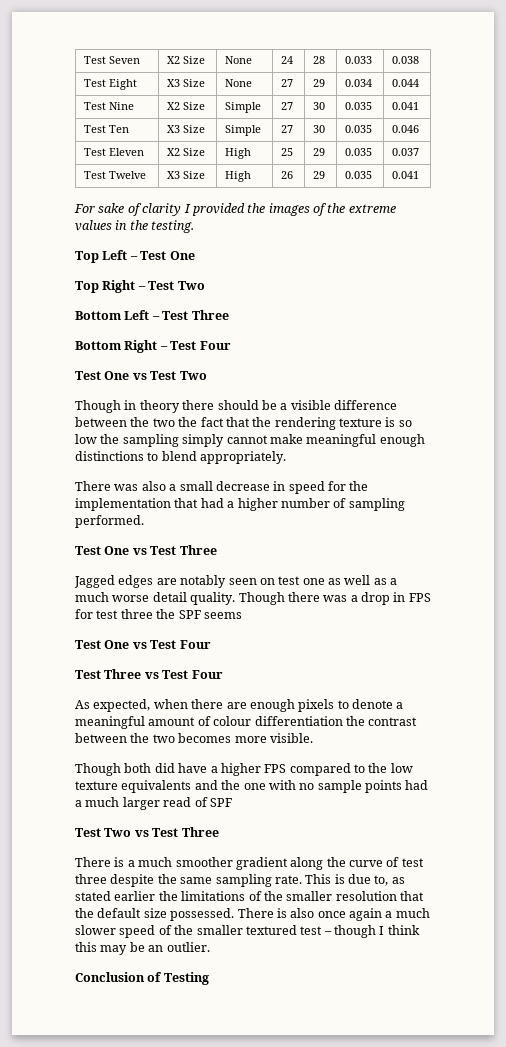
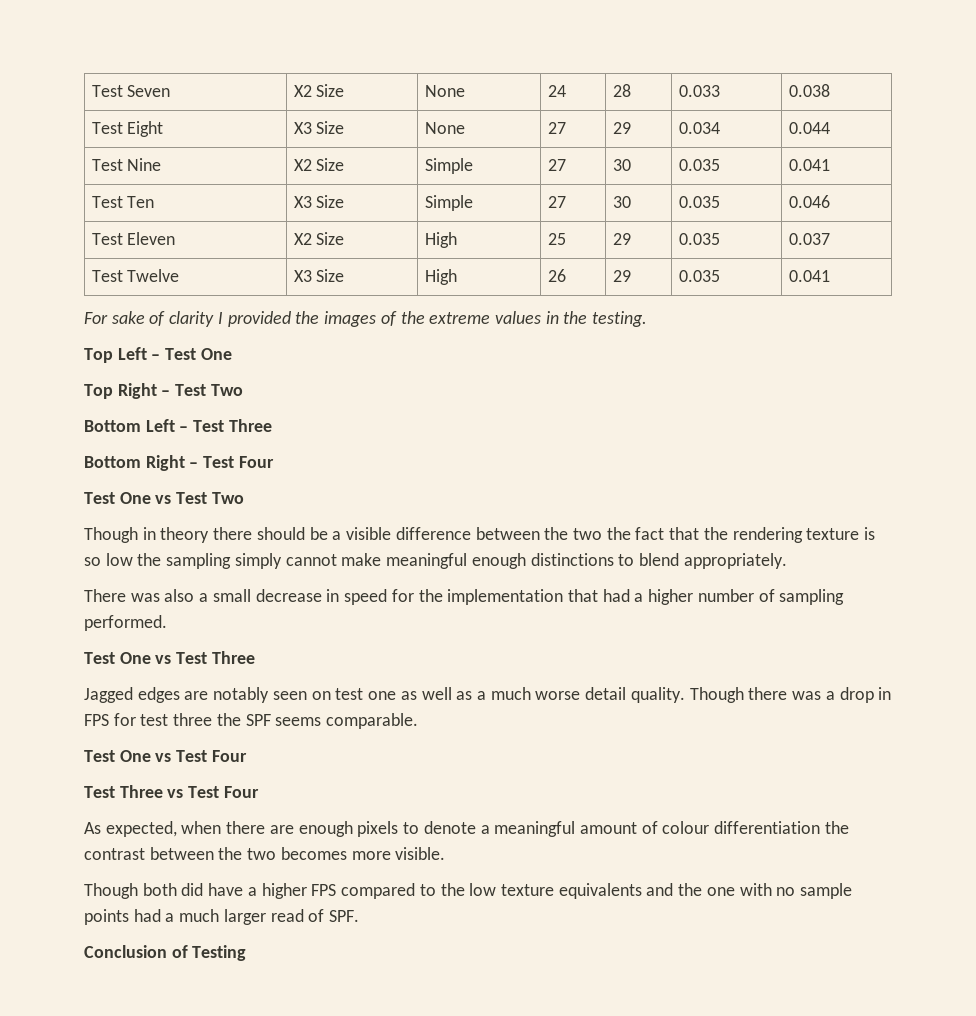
- Though there was a drop in FPS for test three the SPF seems
+ Though there was a drop in FPS for test three the SPF seems comparable.
- Though both did have a higher FPS compared to the low texture equivalents and the one with no sample points had a much larger read of SPF
- Test Two vs Test Three
- There is a much smoother gradient along the curve of test three despite the same sampling rate. This is due to, as stated earlier the limitations of the smaller resolution that the default size possessed. There is also once again a much slower speed of the smaller textured test – though I think this may be an outlier.
+ Though both did have a higher FPS compared to the low texture equivalents and the one with no sample points had a much larger read of SPF.

